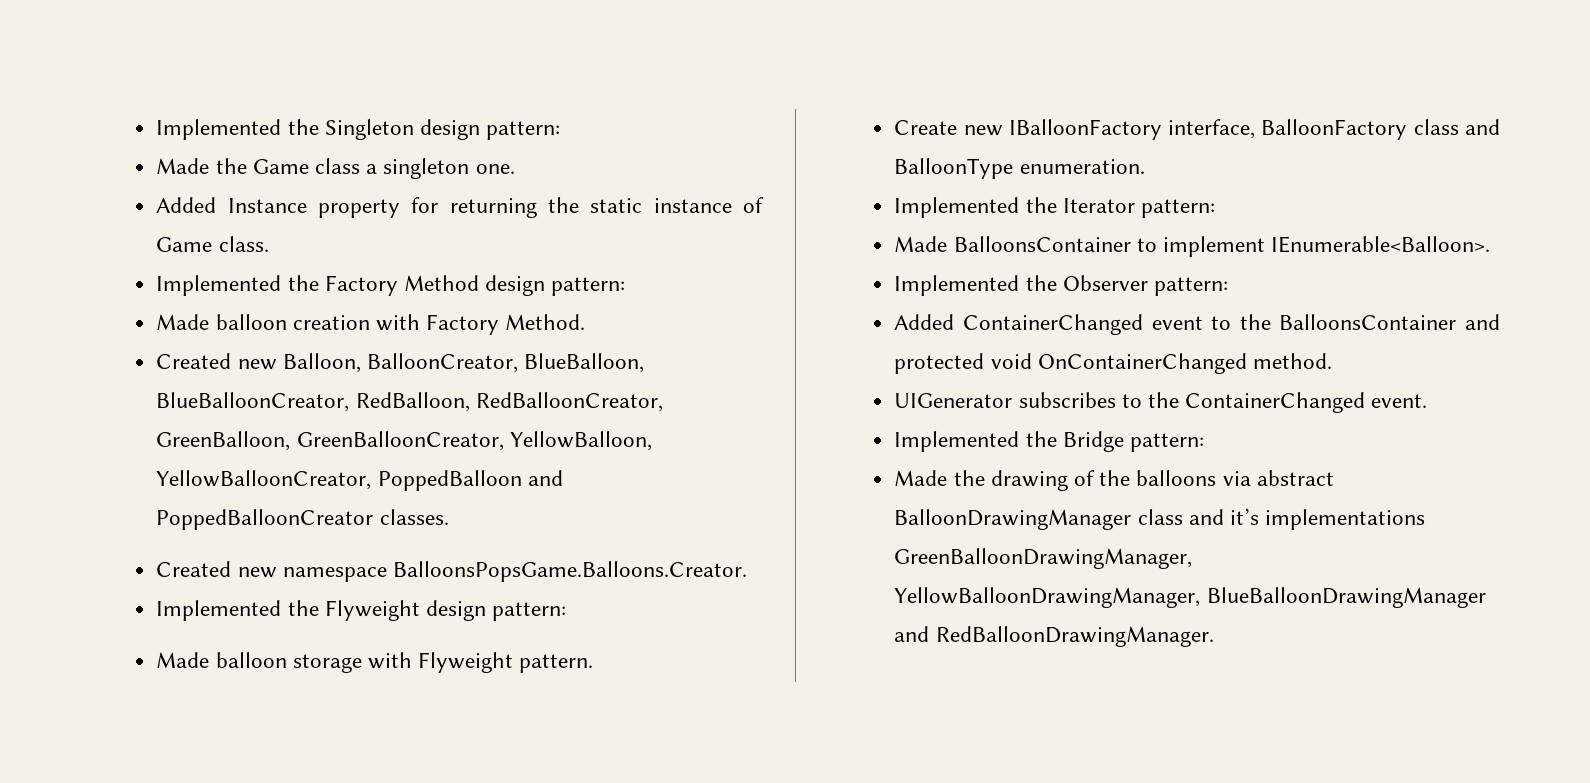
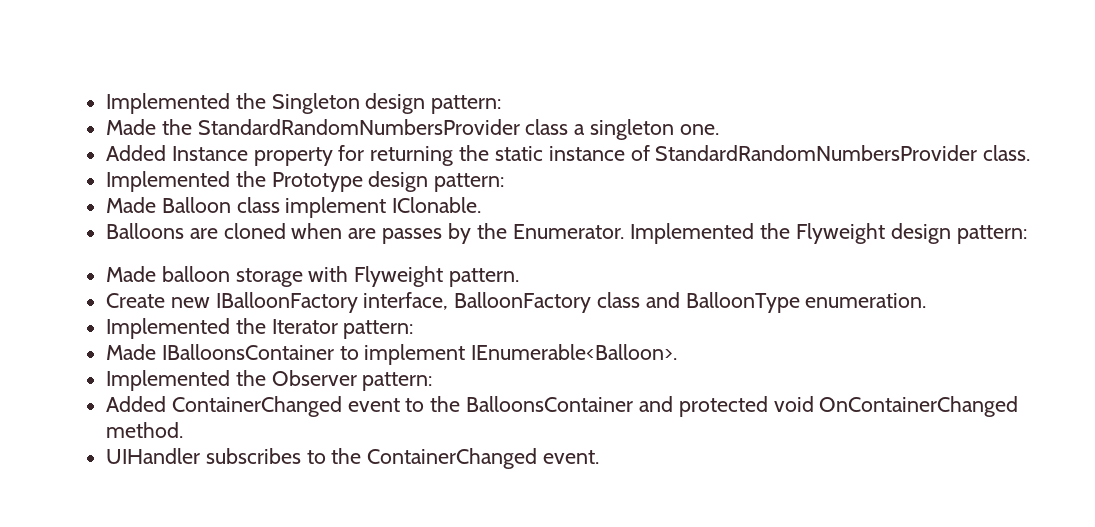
- Made the Game class a singleton one.
+ Made the StandardRandomNumbersProvider class a singleton one.
- Added Instance property for returning the static instance of Game class.
+ Added Instance property for returning the static instance of StandardRandomNumbersProvider class.
- Implemented the Factory Method design pattern:
- Made balloon creation with Factory Method.
- Created new Balloon, BalloonCreator, BlueBalloon, BlueBalloonCreator, RedBalloon, RedBalloonCreator, GreenBalloon, GreenBalloonCreator, YellowBalloon, YellowBalloonCreator, PoppedBalloon and PoppedBalloonCreator classes.
- Created new namespace BalloonsPopsGame.Balloons.Creator.
- Implemented the Flyweight design pattern:
+ Implemented the Prototype design pattern:
+ Made Balloon class implement IClonable.
+ Balloons are cloned when are passes by the Enumerator. Implemented the Flyweight design pattern:
- Made BalloonsContainer to implement IEnumerable<Balloon>.
+ Made IBalloonsContainer to implement IEnumerable<Balloon>.
- UIGenerator subscribes to the ContainerChanged event.
+ UIHandler subscribes to the ContainerChanged event.
- Implemented the Bridge pattern:
- Made the drawing of the balloons via abstract BalloonDrawingManager class and it’s implementations GreenBalloonDrawingManager, YellowBalloonDrawingManager, BlueBalloonDrawingManager and RedBalloonDrawingManager.

